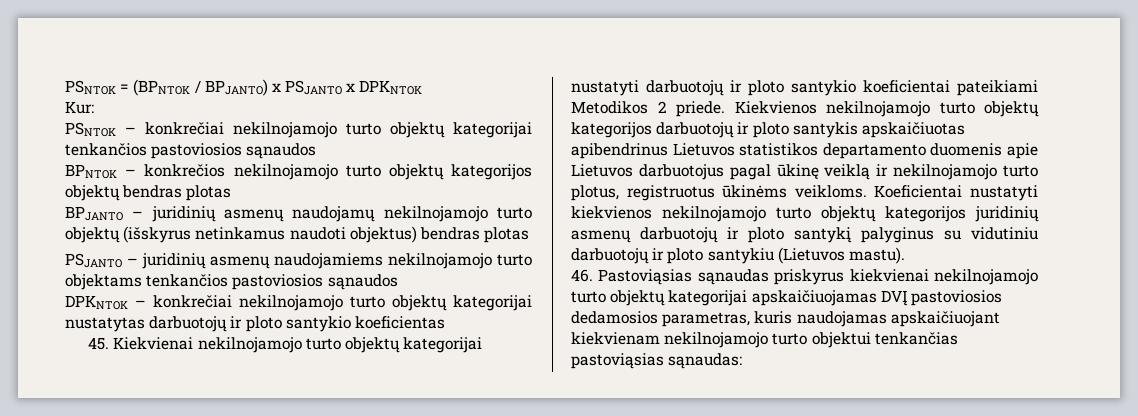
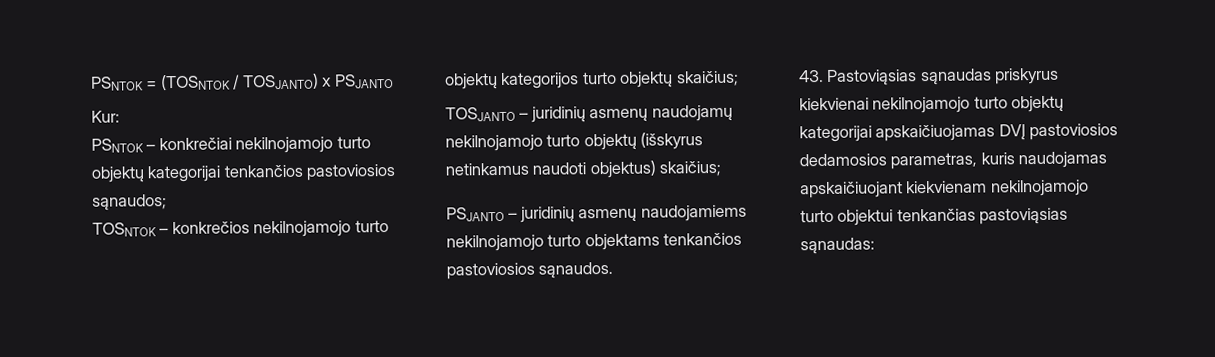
- PSNTOK = (BPNTOK / BPJANTO) x PSJANTO x DPKNTOK
+ PSNTOK = (TOSNTOK / TOSJANTO) x PSJANTO
- PSNTOK – konkrečiai nekilnojamojo turto objektų kategorijai tenkančios pastoviosios sąnaudos
- BPNTOK – konkrečios nekilnojamojo turto objektų kategorijos objektų bendras plotas
- BPJANTO – juridinių asmenų naudojamų nekilnojamojo turto objektų (išskyrus netinkamus naudoti objektus) bendras plotas
+ PSNTOK – konkrečiai nekilnojamojo turto objektų kategorijai tenkančios pastoviosios sąnaudos;
+ TOSNTOK – konkrečios nekilnojamojo turto objektų kategorijos turto objektų skaičius;
+ TOSJANTO – juridinių asmenų naudojamų nekilnojamojo turto objektų (išskyrus netinkamus naudoti objektus) skaičius;
- PSJANTO – juridinių asmenų naudojamiems nekilnojamojo turto objektams tenkančios pastoviosios sąnaudos
- DPKNTOK – konkrečiai nekilnojamojo turto objektų kategorijai nustatytas darbuotojų ir ploto santykio koeficientas
- 45. Kiekvienai nekilnojamojo turto objektų kategorijai nustatyti darbuotojų ir ploto santykio koeficientai pateikiami Metodikos 2 priede. Kiekvienos nekilnojamojo turto objektų kategorijos darbuotojų ir ploto santykis apskaičiuotas apibendrinus Lietuvos statistikos departamento duomenis apie Lietuvos darbuotojus pagal ūkinę veiklą ir nekilnojamojo turto plotus, registruotus ūkinėms veikloms. Koeficientai nustatyti kiekvienos nekilnojamojo turto objektų kategorijos juridinių asmenų darbuotojų ir ploto santykį palyginus su vidutiniu darbuotojų ir ploto santykiu (Lietuvos mastu).
- 46. Pastoviąsias sąnaudas priskyrus kiekvienai nekilnojamojo turto objektų kategorijai apskaičiuojamas DVĮ pastoviosios dedamosios parametras, kuris naudojamas apskaičiuojant kiekvienam nekilnojamojo turto objektui tenkančias pastoviąsias sąnaudas:
+ PSJANTO – juridinių asmenų naudojamiems nekilnojamojo turto objektams tenkančios pastoviosios sąnaudos.
+ 43. Pastoviąsias sąnaudas priskyrus kiekvienai nekilnojamojo turto objektų kategorijai apskaičiuojamas DVĮ pastoviosios dedamosios parametras, kuris naudojamas apskaičiuojant kiekvienam nekilnojamojo turto objektui tenkančias pastoviąsias sąnaudas:

